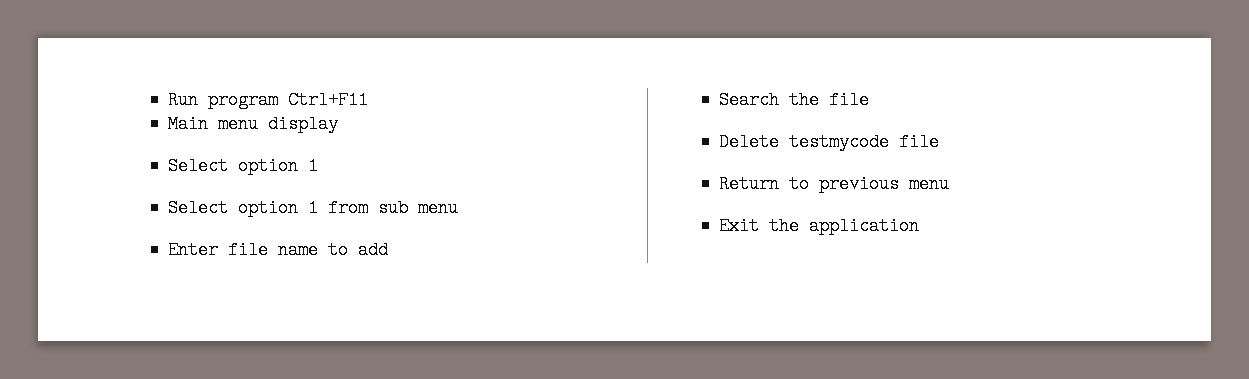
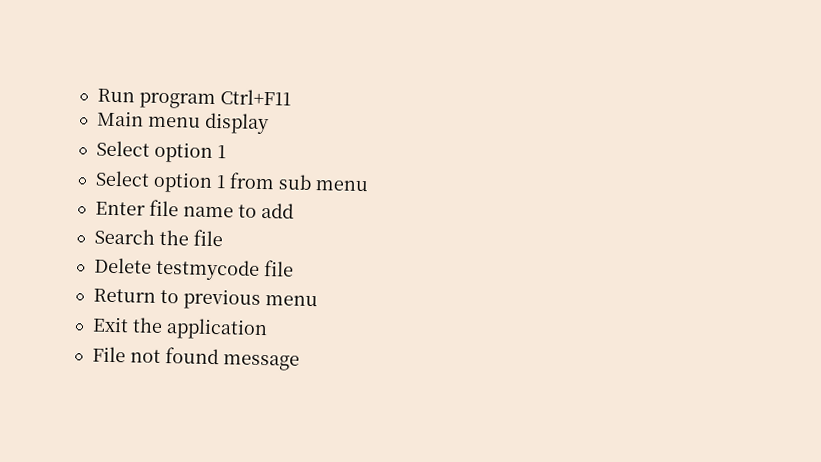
+ File not found message

